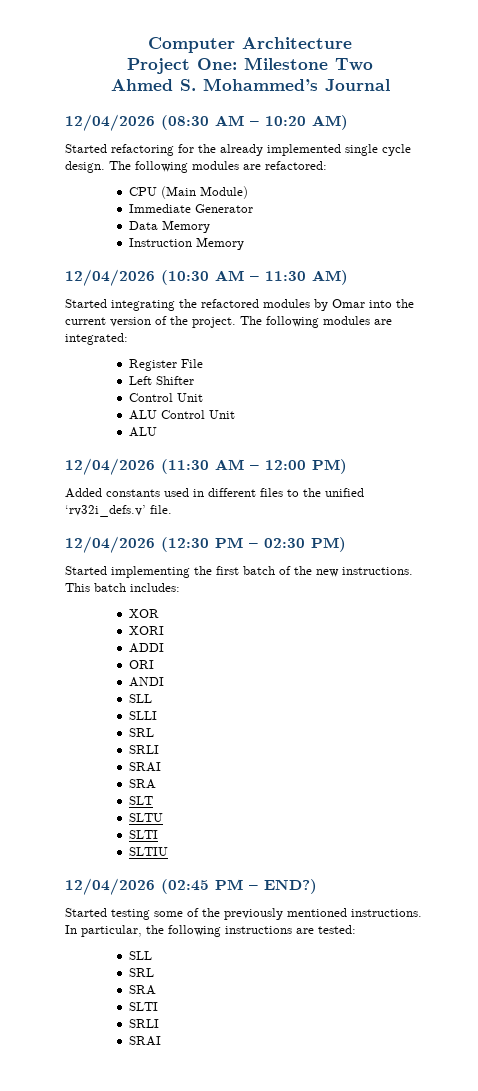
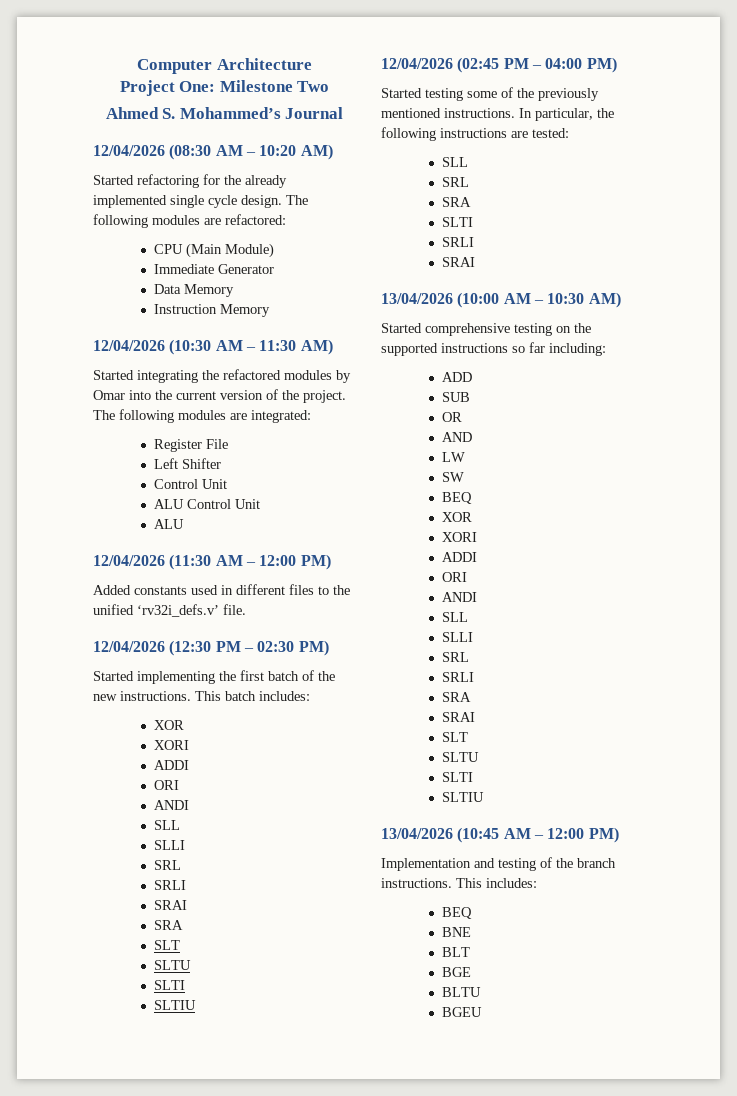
- 12/04/2026 (02:45 PM – END?)
+ 12/04/2026 (02:45 PM – 04:00 PM)
+ 13/04/2026 (10:00 AM – 10:30 AM)
+ Started comprehensive testing on the supported instructions so far including:
+ ADD
+ SUB
+ OR
+ AND
+ LW
+ SW
+ BEQ
+ XOR
+ XORI
+ ADDI
+ ORI
+ ANDI
+ SLL
+ SLLI
+ SRL
+ SRLI
+ SRA
+ SRAI
+ SLT
+ SLTU
+ SLTI
+ SLTIU
+ 13/04/2026 (10:45 AM – 12:00 PM)
+ Implementation and testing of the branch instructions. This includes:
+ BEQ
+ BNE
+ BLT
+ BGE
+ BLTU
+ BGEU

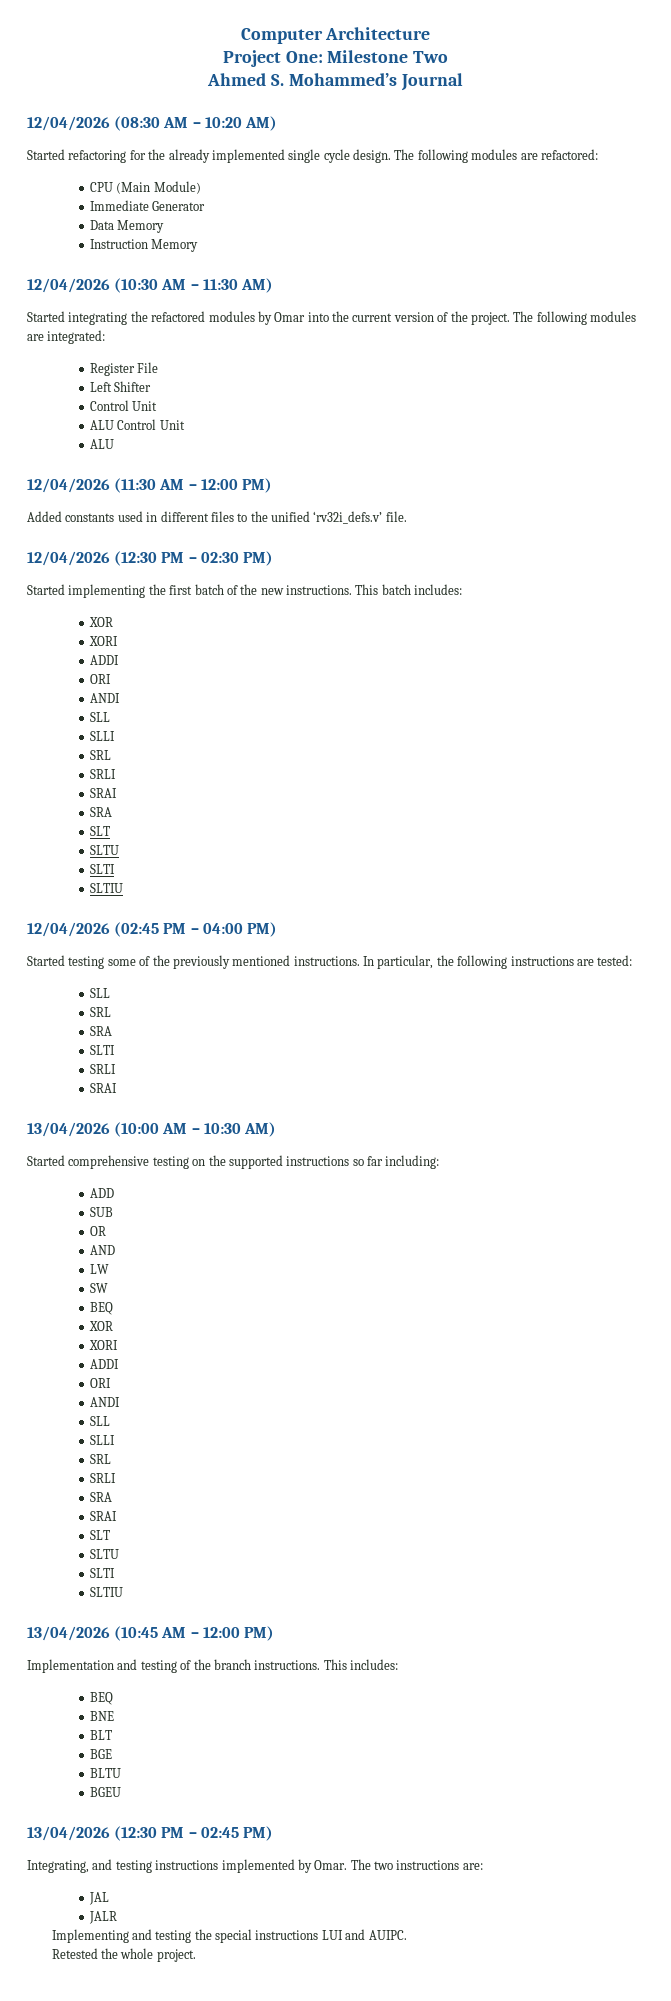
+ 13/04/2026 (12:30 PM – 02:45 PM)
+ Integrating, and testing instructions implemented by Omar. The two instructions are:
+ JAL
+ JALR
+ Implementing and testing the special instructions LUI and AUIPC.
+ Retested the whole project.

